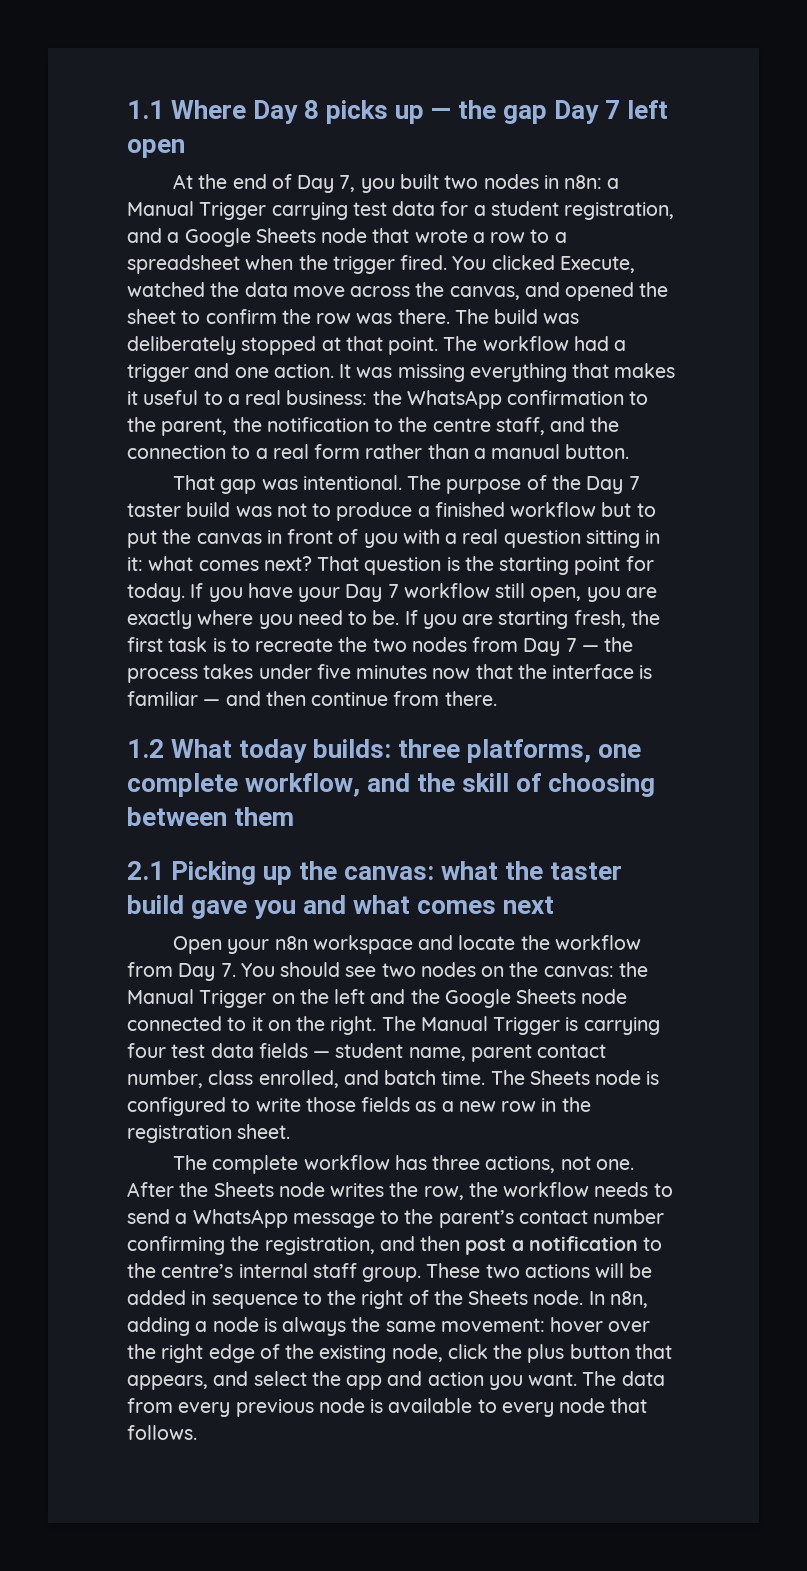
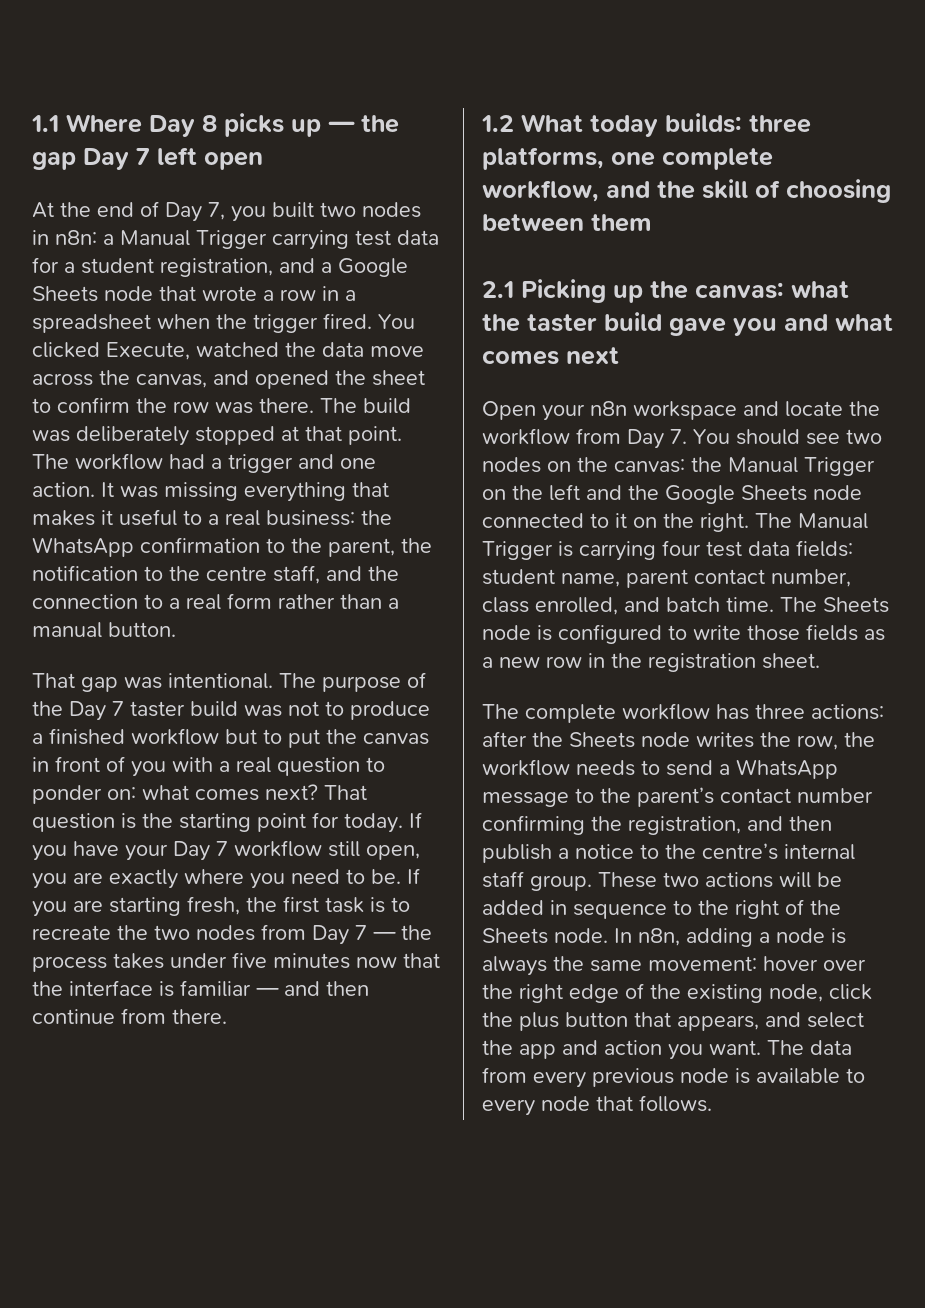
- At the end of Day 7, you built two nodes in n8n: a Manual Trigger carrying test data for a student registration, and a Google Sheets node that wrote a row to a spreadsheet when the trigger fired.
+ At the end of Day 7, you built two nodes in n8n: a Manual Trigger carrying test data for a student registration, and a Google Sheets node that wrote a row in a spreadsheet when the trigger fired.
- The purpose of the Day 7 taster build was not to produce a finished workflow but to put the canvas in front of you with a real question sitting in it: what comes next?
+ The purpose of the Day 7 taster build was not to produce a finished workflow but to put the canvas in front of you with a real question to ponder on: what comes next?
- The Manual Trigger is carrying four test data fields — student name, parent contact number, class enrolled, and batch time.
+ The Manual Trigger is carrying four test data fields: student name, parent contact number, class enrolled, and batch time.
- The complete workflow has three actions, not one. After the Sheets node writes the row, the workflow needs to send a WhatsApp message to the parent’s contact number confirming the registration, and then post a notification to the centre’s internal staff group.
+ The complete workflow has three actions: after the Sheets node writes the row, the workflow needs to send a WhatsApp message to the parent’s contact number confirming the registration, and then publish a notice to the centre’s internal staff group.

